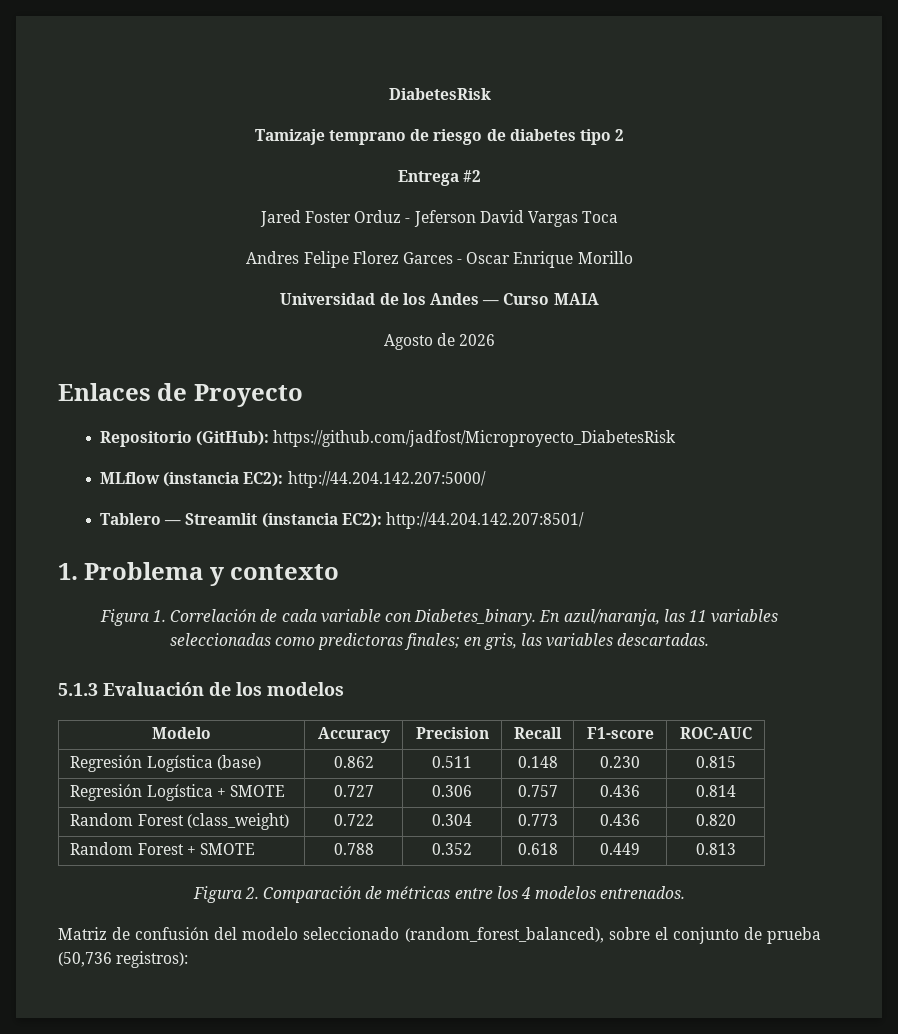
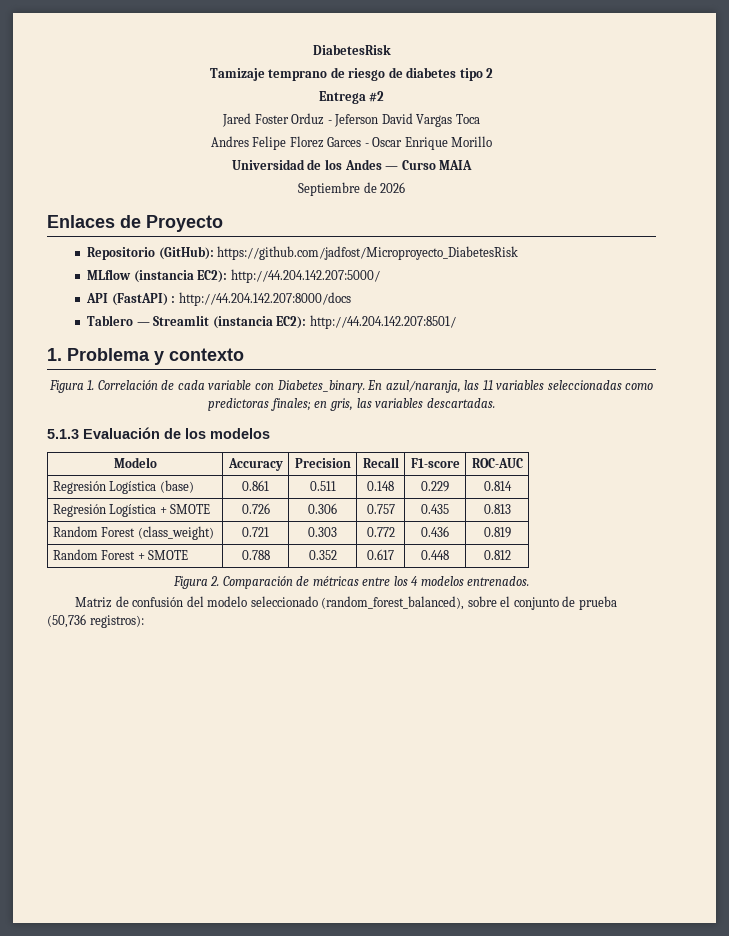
- Agosto de 2026
+ Septiembre de 2026
+ API (FastAPI) : http://44.204.142.207:8000/docs
- Regresión Logística (base) | 0.862 | 0.511 | 0.148 | 0.230 | 0.815
+ Regresión Logística (base) | 0.861 | 0.511 | 0.148 | 0.229 | 0.814
- Regresión Logística + SMOTE | 0.727 | 0.306 | 0.757 | 0.436 | 0.814
+ Regresión Logística + SMOTE | 0.726 | 0.306 | 0.757 | 0.435 | 0.813
- Random Forest (class_weight) | 0.722 | 0.304 | 0.773 | 0.436 | 0.820
+ Random Forest (class_weight) | 0.721 | 0.303 | 0.772 | 0.436 | 0.819
- Random Forest + SMOTE | 0.788 | 0.352 | 0.618 | 0.449 | 0.813
+ Random Forest + SMOTE | 0.788 | 0.352 | 0.617 | 0.448 | 0.812

